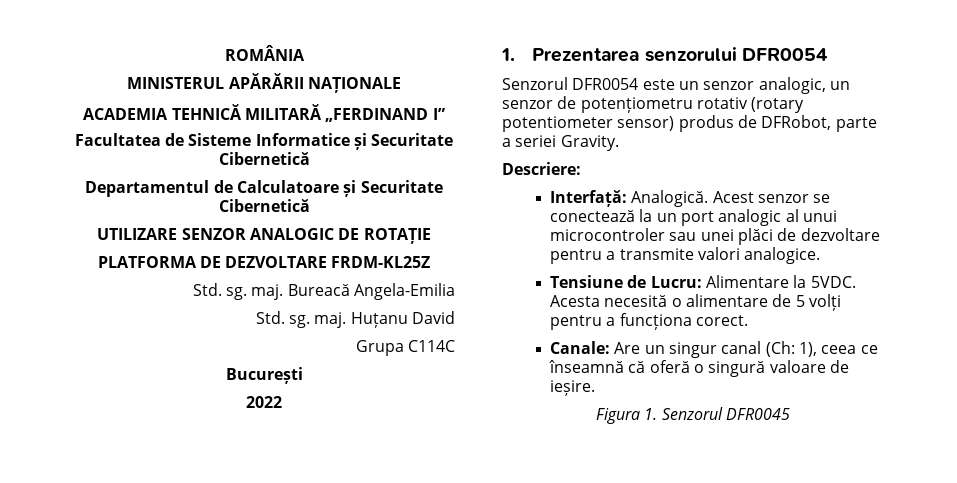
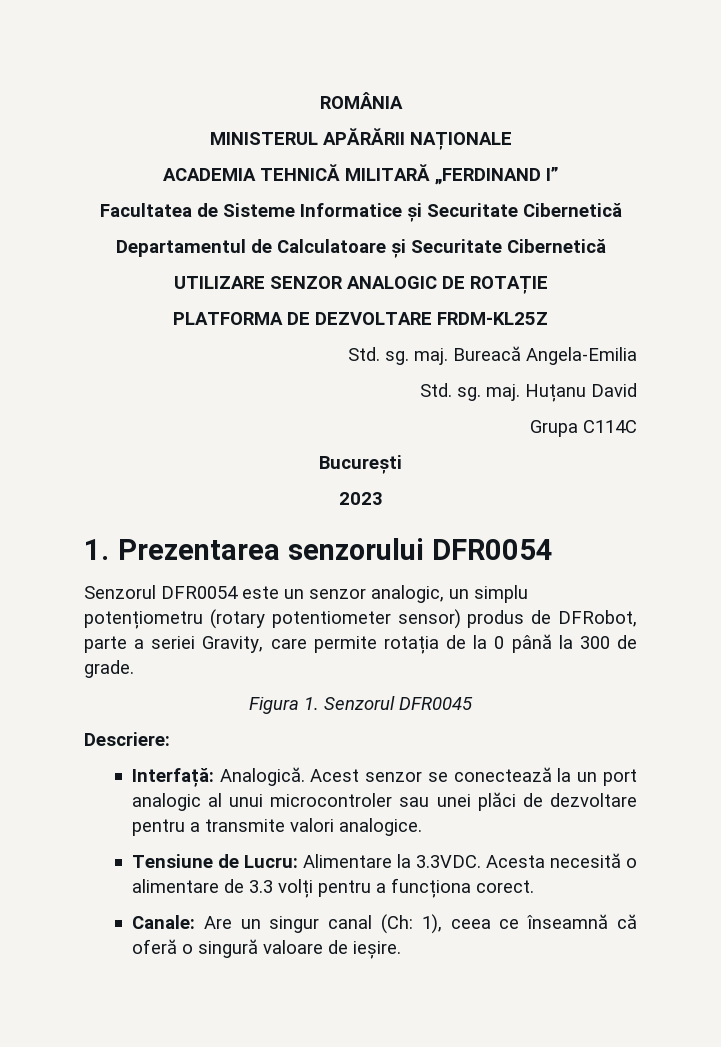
- 2022
+ 2023
- Senzorul DFR0054 este un senzor analogic, un senzor de potențiometru rotativ (rotary potentiometer sensor) produs de DFRobot, parte a seriei Gravity.
+ Senzorul DFR0054 este un senzor analogic, un simplu potențiometru (rotary potentiometer sensor) produs de DFRobot, parte a seriei Gravity, care permite rotația de la 0 până la 300 de grade.
+ Figura 1. Senzorul DFR0045
- Tensiune de Lucru: Alimentare la 5VDC. Acesta necesită o alimentare de 5 volți pentru a funcționa corect.
+ Tensiune de Lucru: Alimentare la 3.3VDC. Acesta necesită o alimentare de 3.3 volți pentru a funcționa corect.
- Figura 1. Senzorul DFR0045

